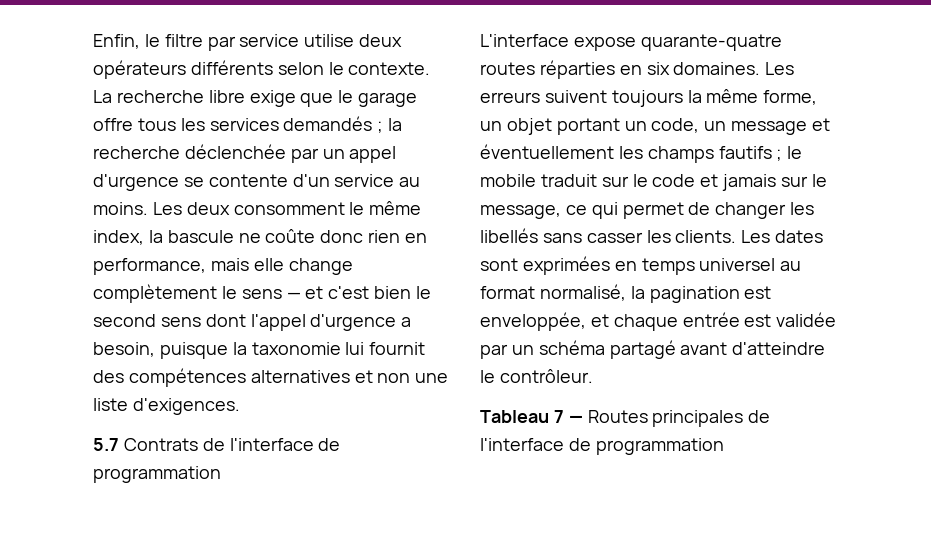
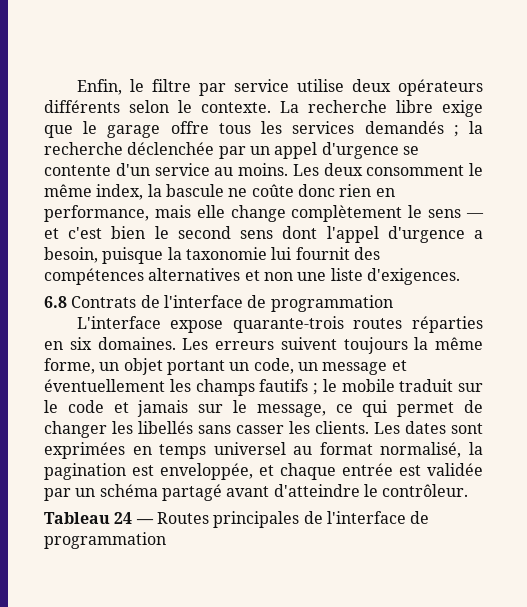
- 5.7 Contrats de l'interface de programmation
+ 6.8 Contrats de l'interface de programmation
- L'interface expose quarante-quatre routes réparties en six domaines.
+ L'interface expose quarante-trois routes réparties en six domaines.
- Tableau 7 — Routes principales de l'interface de programmation
+ Tableau 24 — Routes principales de l'interface de programmation

